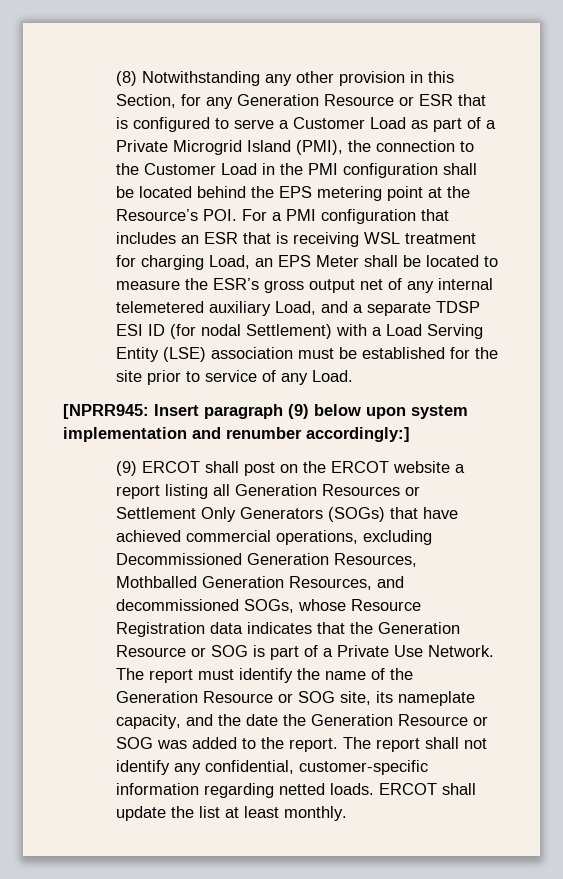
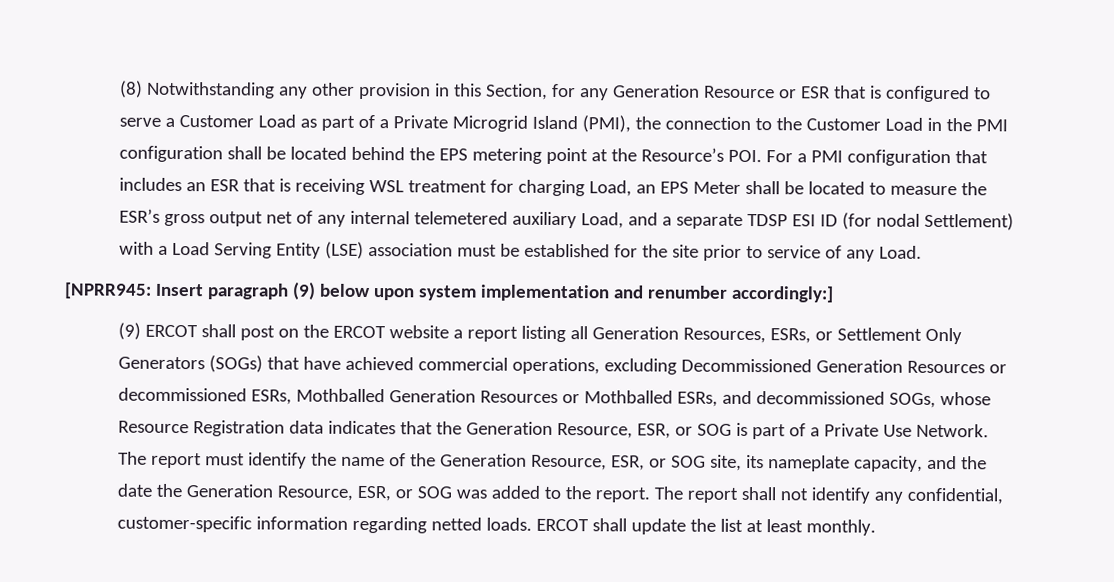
- (9) ERCOT shall post on the ERCOT website a report listing all Generation Resources or Settlement Only Generators (SOGs) that have achieved commercial operations, excluding Decommissioned Generation Resources, Mothballed Generation Resources, and decommissioned SOGs, whose Resource Registration data indicates that the Generation Resource or SOG is part of a Private Use Network.
+ (9) ERCOT shall post on the ERCOT website a report listing all Generation Resources, ESRs, or Settlement Only Generators (SOGs) that have achieved commercial operations, excluding Decommissioned Generation Resources or decommissioned ESRs, Mothballed Generation Resources or Mothballed ESRs, and decommissioned SOGs, whose Resource Registration data indicates that the Generation Resource, ESR, or SOG is part of a Private Use Network.
- The report must identify the name of the Generation Resource or SOG site, its nameplate capacity, and the date the Generation Resource or SOG was added to the report.
+ The report must identify the name of the Generation Resource, ESR, or SOG site, its nameplate capacity, and the date the Generation Resource, ESR, or SOG was added to the report.

